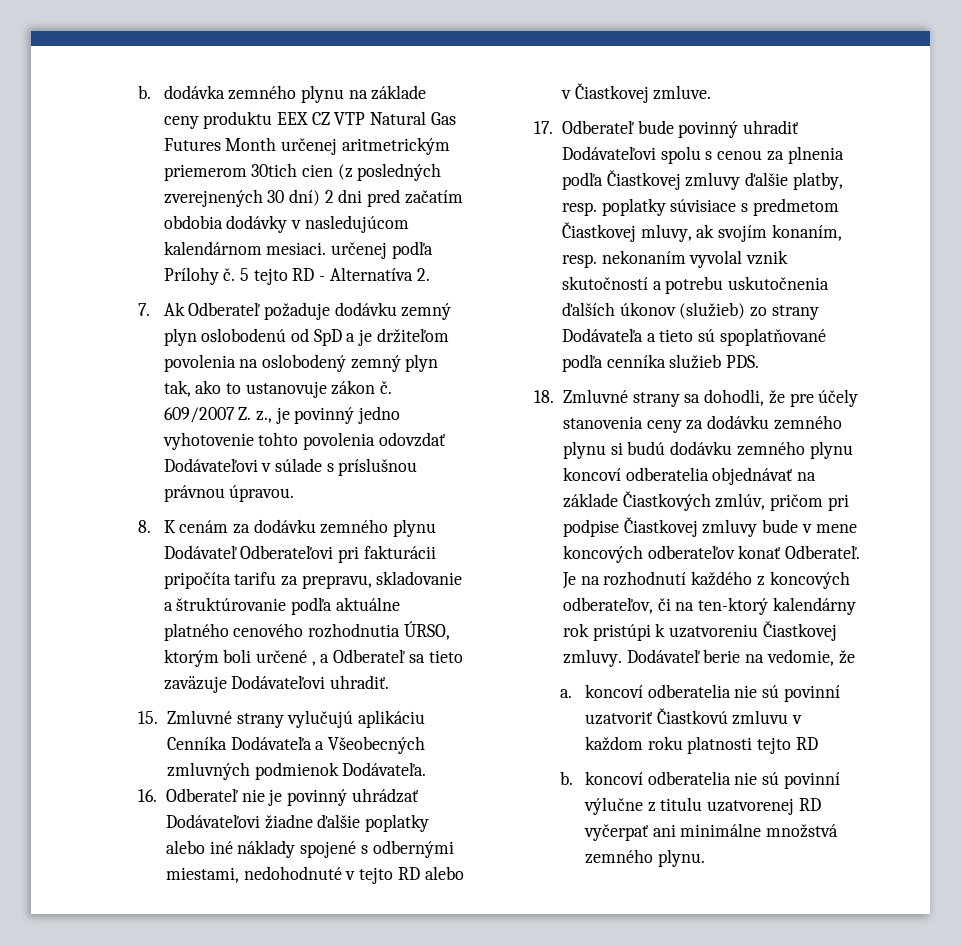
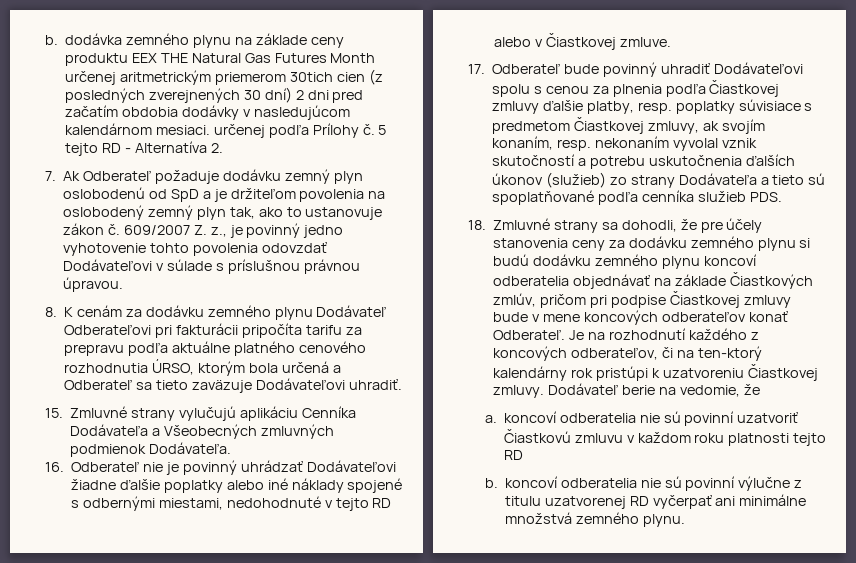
- b. dodávka zemného plynu na základe ceny produktu EEX CZ VTP Natural Gas Futures Month určenej aritmetrickým priemerom 30tich cien (z posledných zverejnených 30 dní) 2 dni pred začatím obdobia dodávky v nasledujúcom kalendárnom mesiaci. určenej podľa Prílohy č.
+ b. dodávka zemného plynu na základe ceny produktu EEX THE Natural Gas Futures Month určenej aritmetrickým priemerom 30tich cien (z posledných zverejnených 30 dní) 2 dni pred začatím obdobia dodávky v nasledujúcom kalendárnom mesiaci. určenej podľa Prílohy č.
- 8. K cenám za dodávku zemného plynu Dodávateľ Odberateľovi pri fakturácii pripočíta tarifu za prepravu, skladovanie a štruktúrovanie podľa aktuálne platného cenového rozhodnutia ÚRSO, ktorým boli určené , a Odberateľ sa tieto zaväzuje Dodávateľovi uhradiť.
+ 8. K cenám za dodávku zemného plynu Dodávateľ Odberateľovi pri fakturácii pripočíta tarifu za prepravu podľa aktuálne platného cenového rozhodnutia ÚRSO, ktorým bola určená a Odberateľ sa tieto zaväzuje Dodávateľovi uhradiť.
- 17. Odberateľ bude povinný uhradiť Dodávateľovi spolu s cenou za plnenia podľa Čiastkovej zmluvy ďalšie platby, resp. poplatky súvisiace s predmetom Čiastkovej mluvy, ak svojím konaním, resp. nekonaním vyvolal vznik skutočností a potrebu uskutočnenia ďalších úkonov (služieb) zo strany Dodávateľa a tieto sú spoplatňované podľa cenníka služieb PDS.
+ 17. Odberateľ bude povinný uhradiť Dodávateľovi spolu s cenou za plnenia podľa Čiastkovej zmluvy ďalšie platby, resp. poplatky súvisiace s predmetom Čiastkovej zmluvy, ak svojím konaním, resp. nekonaním vyvolal vznik skutočností a potrebu uskutočnenia ďalších úkonov (služieb) zo strany Dodávateľa a tieto sú spoplatňované podľa cenníka služieb PDS.

